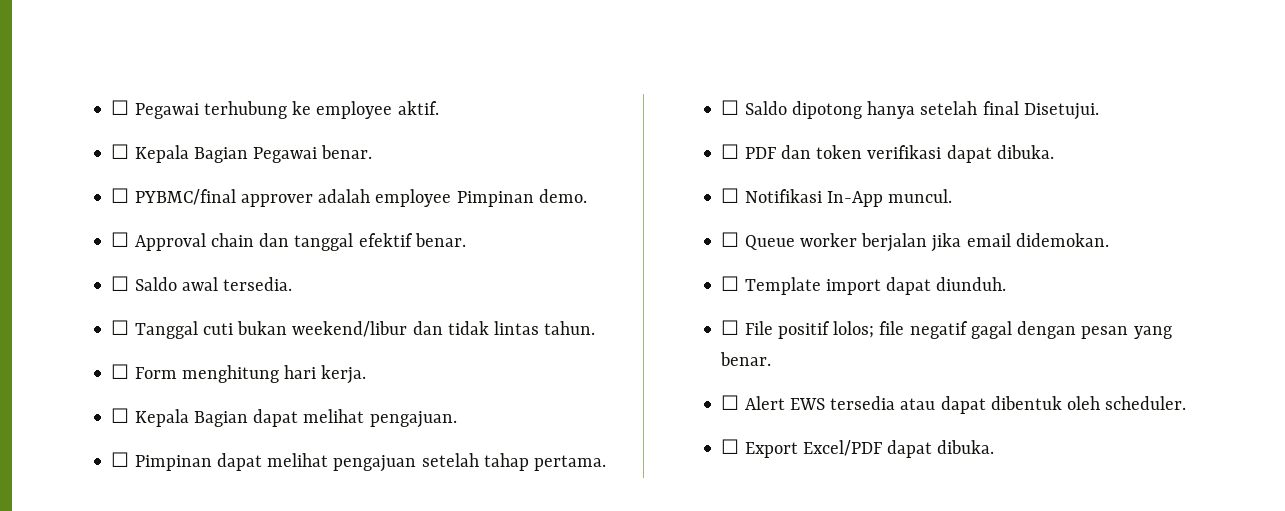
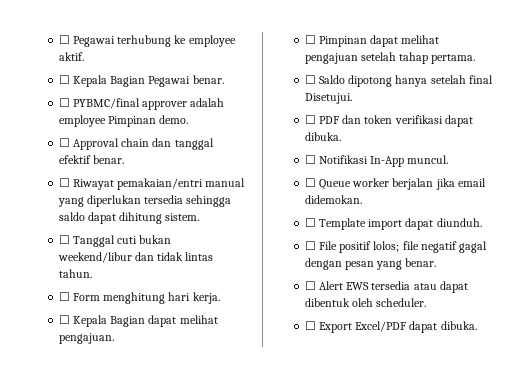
- ☐ Saldo awal tersedia.
+ ☐ Riwayat pemakaian/entri manual yang diperlukan tersedia sehingga saldo dapat dihitung sistem.

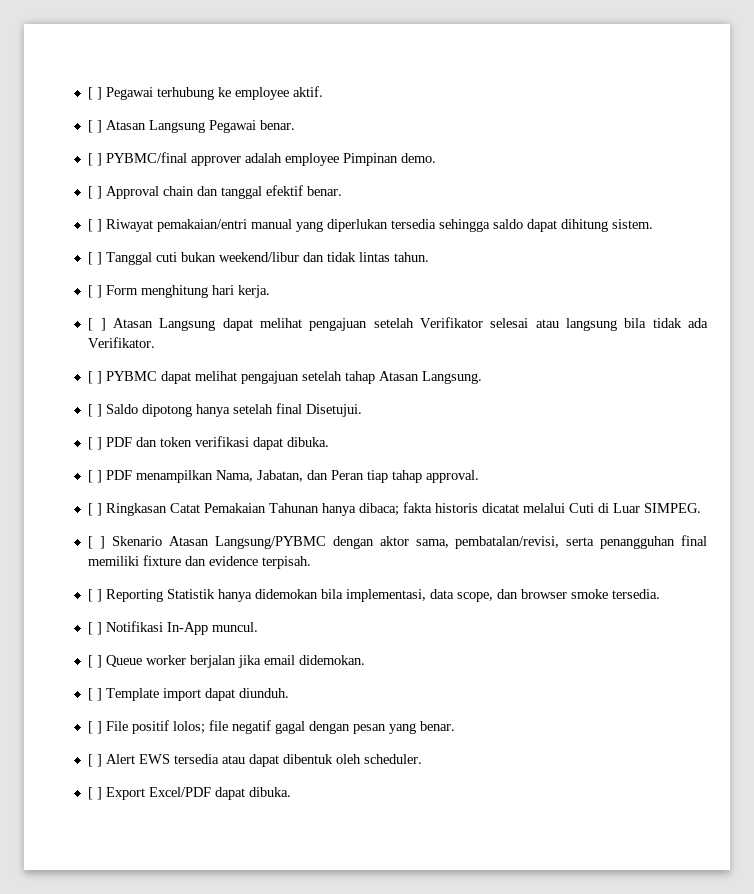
- ☐ Pegawai terhubung ke employee aktif.
+ [ ] Pegawai terhubung ke employee aktif.
- ☐ Kepala Bagian Pegawai benar.
+ [ ] Atasan Langsung Pegawai benar.
- ☐ PYBMC/final approver adalah employee Pimpinan demo.
+ [ ] PYBMC/final approver adalah employee Pimpinan demo.
- ☐ Approval chain dan tanggal efektif benar.
+ [ ] Approval chain dan tanggal efektif benar.
- ☐ Riwayat pemakaian/entri manual yang diperlukan tersedia sehingga saldo dapat dihitung sistem.
+ [ ] Riwayat pemakaian/entri manual yang diperlukan tersedia sehingga saldo dapat dihitung sistem.
- ☐ Tanggal cuti bukan weekend/libur dan tidak lintas tahun.
+ [ ] Tanggal cuti bukan weekend/libur dan tidak lintas tahun.
- ☐ Form menghitung hari kerja.
+ [ ] Form menghitung hari kerja.
- ☐ Kepala Bagian dapat melihat pengajuan.
- ☐ Pimpinan dapat melihat pengajuan setelah tahap pertama.
- ☐ Saldo dipotong hanya setelah final Disetujui.
+ [ ] Atasan Langsung dapat melihat pengajuan setelah Verifikator selesai atau langsung bila tidak ada Verifikator.
+ [ ] PYBMC dapat melihat pengajuan setelah tahap Atasan Langsung.
+ [ ] Saldo dipotong hanya setelah final Disetujui.
- ☐ PDF dan token verifikasi dapat dibuka.
+ [ ] PDF dan token verifikasi dapat dibuka.
- ☐ Notifikasi In-App muncul.
+ [ ] PDF menampilkan Nama, Jabatan, dan Peran tiap tahap approval.
+ [ ] Ringkasan Catat Pemakaian Tahunan hanya dibaca; fakta historis dicatat melalui Cuti di Luar SIMPEG.
+ [ ] Skenario Atasan Langsung/PYBMC dengan aktor sama, pembatalan/revisi, serta penangguhan final memiliki fixture dan evidence terpisah.
+ [ ] Reporting Statistik hanya didemokan bila implementasi, data scope, dan browser smoke tersedia.
+ [ ] Notifikasi In-App muncul.
- ☐ Queue worker berjalan jika email didemokan.
+ [ ] Queue worker berjalan jika email didemokan.
- ☐ Template import dapat diunduh.
+ [ ] Template import dapat diunduh.
- ☐ File positif lolos; file negatif gagal dengan pesan yang benar.
+ [ ] File positif lolos; file negatif gagal dengan pesan yang benar.
- ☐ Alert EWS tersedia atau dapat dibentuk oleh scheduler.
+ [ ] Alert EWS tersedia atau dapat dibentuk oleh scheduler.
- ☐ Export Excel/PDF dapat dibuka.
+ [ ] Export Excel/PDF dapat dibuka.

